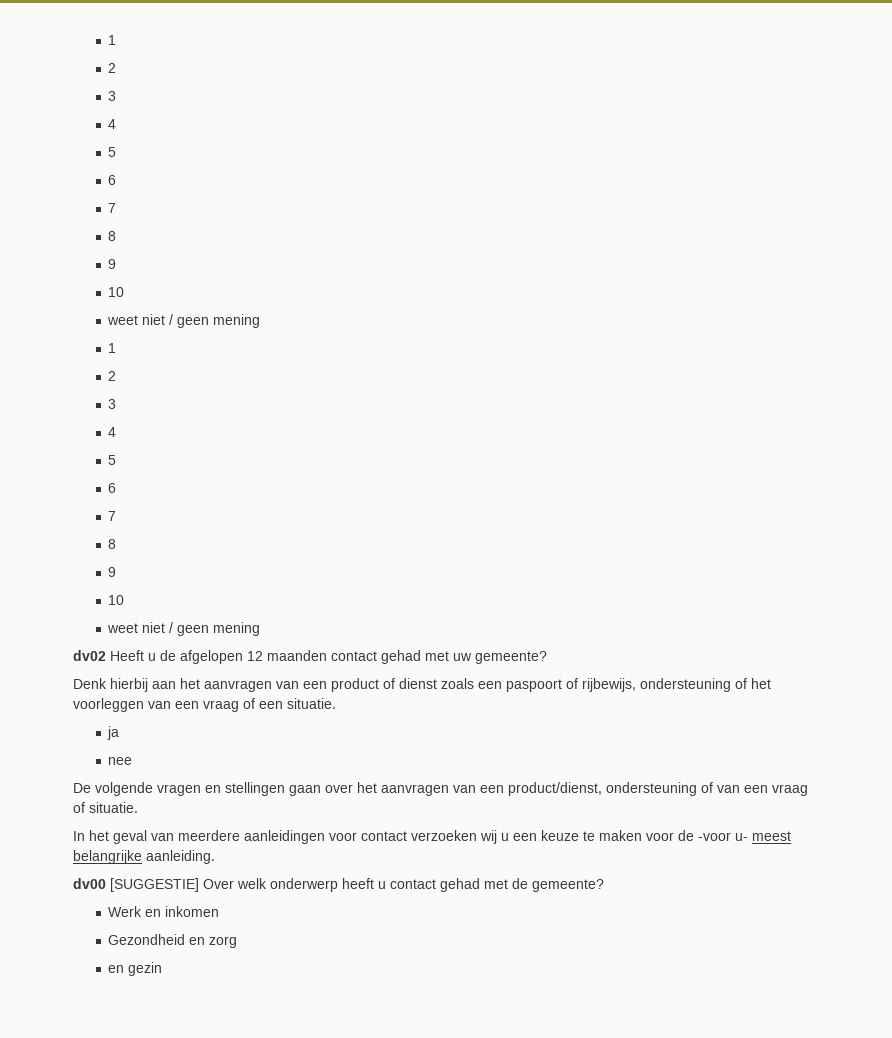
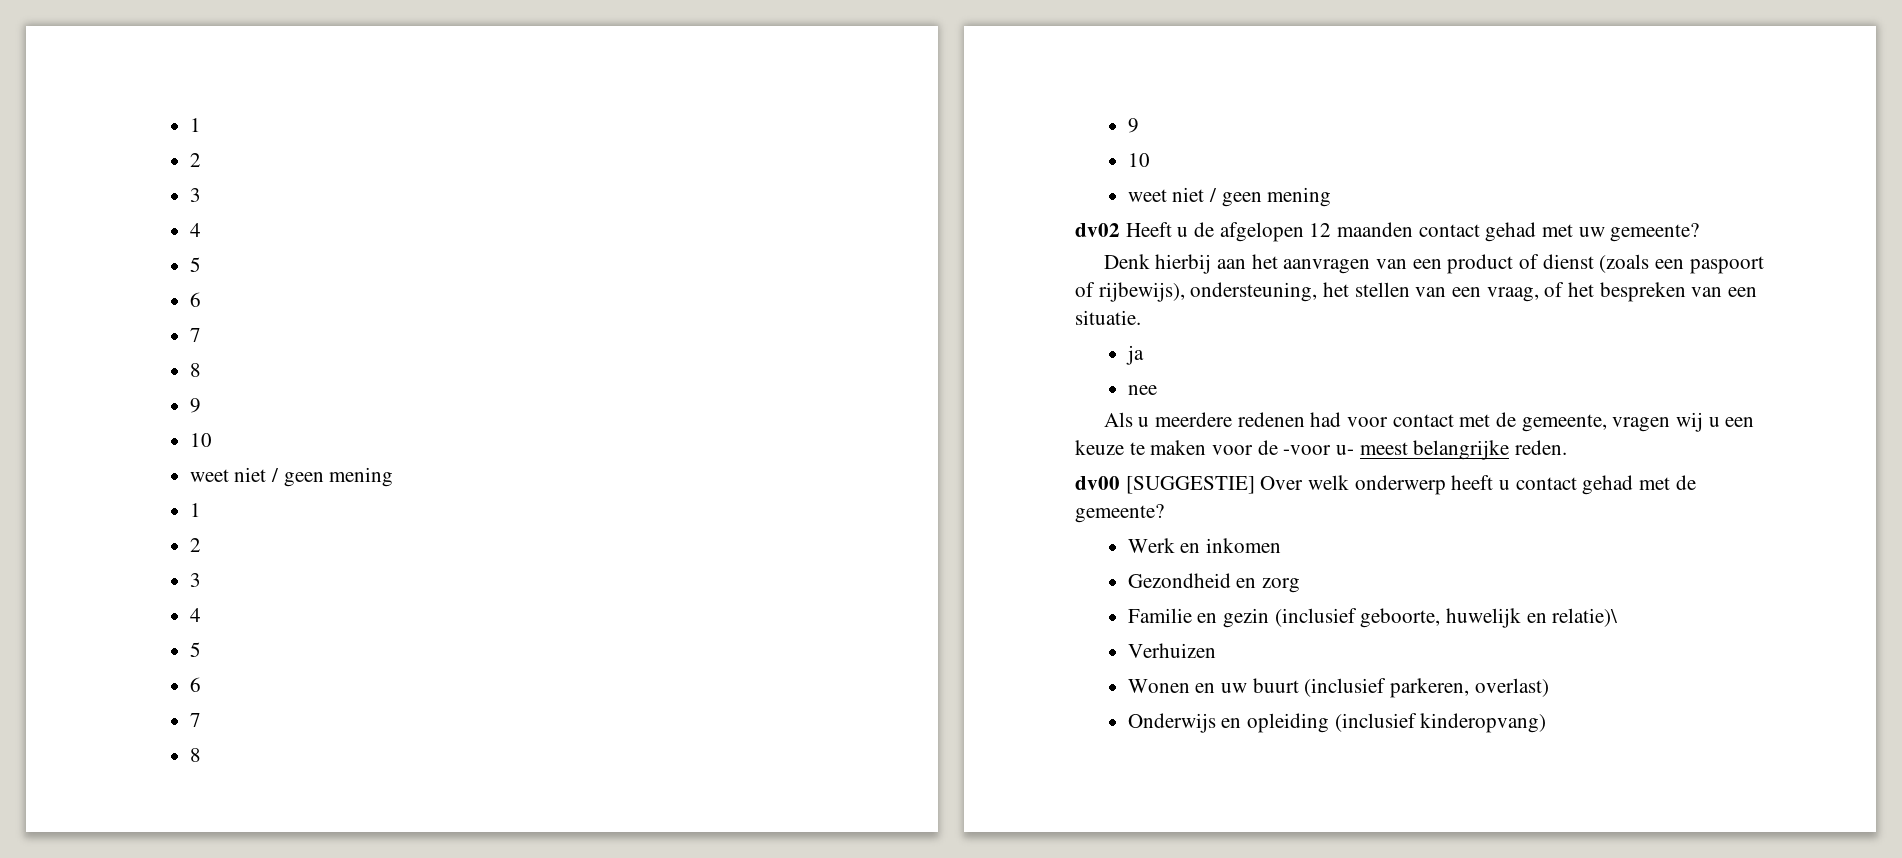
- Denk hierbij aan het aanvragen van een product of dienst zoals een paspoort of rijbewijs, ondersteuning of het voorleggen van een vraag of een situatie.
+ Denk hierbij aan het aanvragen van een product of dienst (zoals een paspoort of rijbewijs), ondersteuning, het stellen van een vraag, of het bespreken van een situatie.
- De volgende vragen en stellingen gaan over het aanvragen van een product/dienst, ondersteuning of van een vraag of situatie.
- In het geval van meerdere aanleidingen voor contact verzoeken wij u een keuze te maken voor de -voor u- meest belangrijke aanleiding.
+ Als u meerdere redenen had voor contact met de gemeente, vragen wij u een keuze te maken voor de -voor u- meest belangrijke reden.
- en gezin
+ Familie en gezin (inclusief geboorte, huwelijk en relatie)\
+ Verhuizen
+ Wonen en uw buurt (inclusief parkeren, overlast)
+ Onderwijs en opleiding (inclusief kinderopvang)

